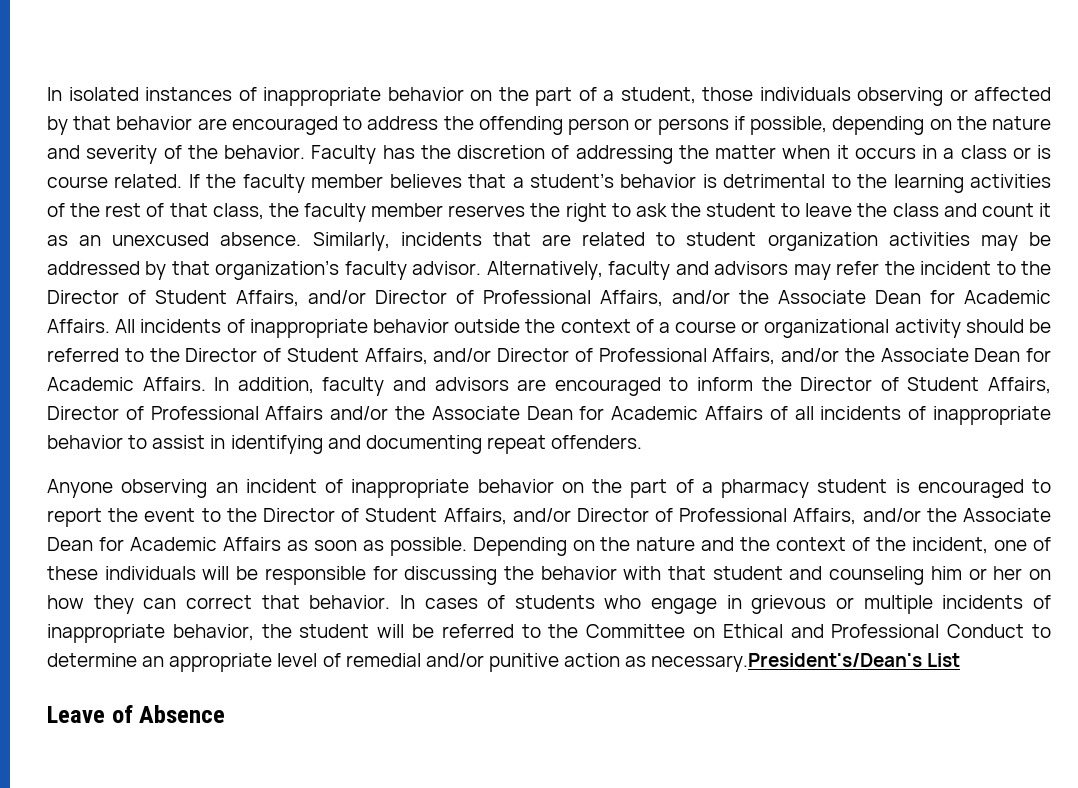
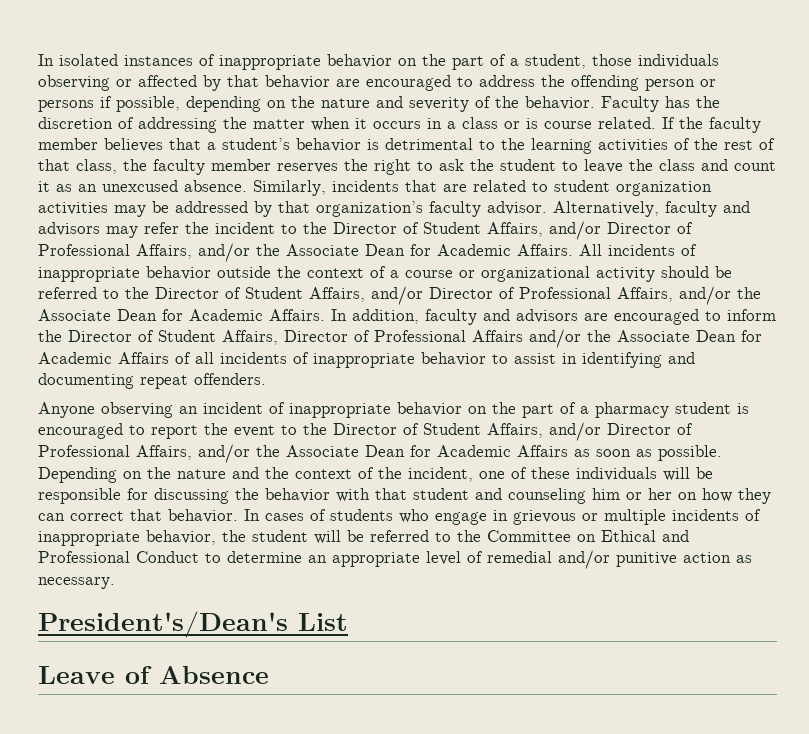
- In cases of students who engage in grievous or multiple incidents of inappropriate behavior, the student will be referred to the Committee on Ethical and Professional Conduct to determine an appropriate level of remedial and/or punitive action as necessary.President's/Dean's List
+ In cases of students who engage in grievous or multiple incidents of inappropriate behavior, the student will be referred to the Committee on Ethical and Professional Conduct to determine an appropriate level of remedial and/or punitive action as necessary.
+ President's/Dean's List

